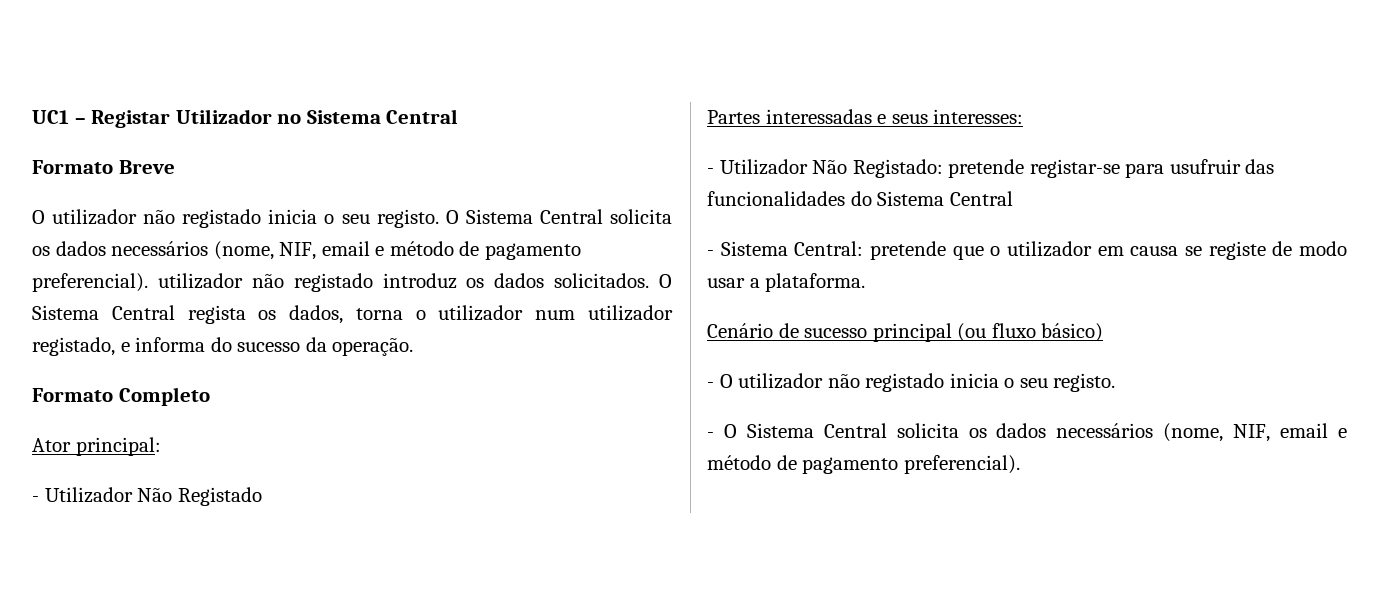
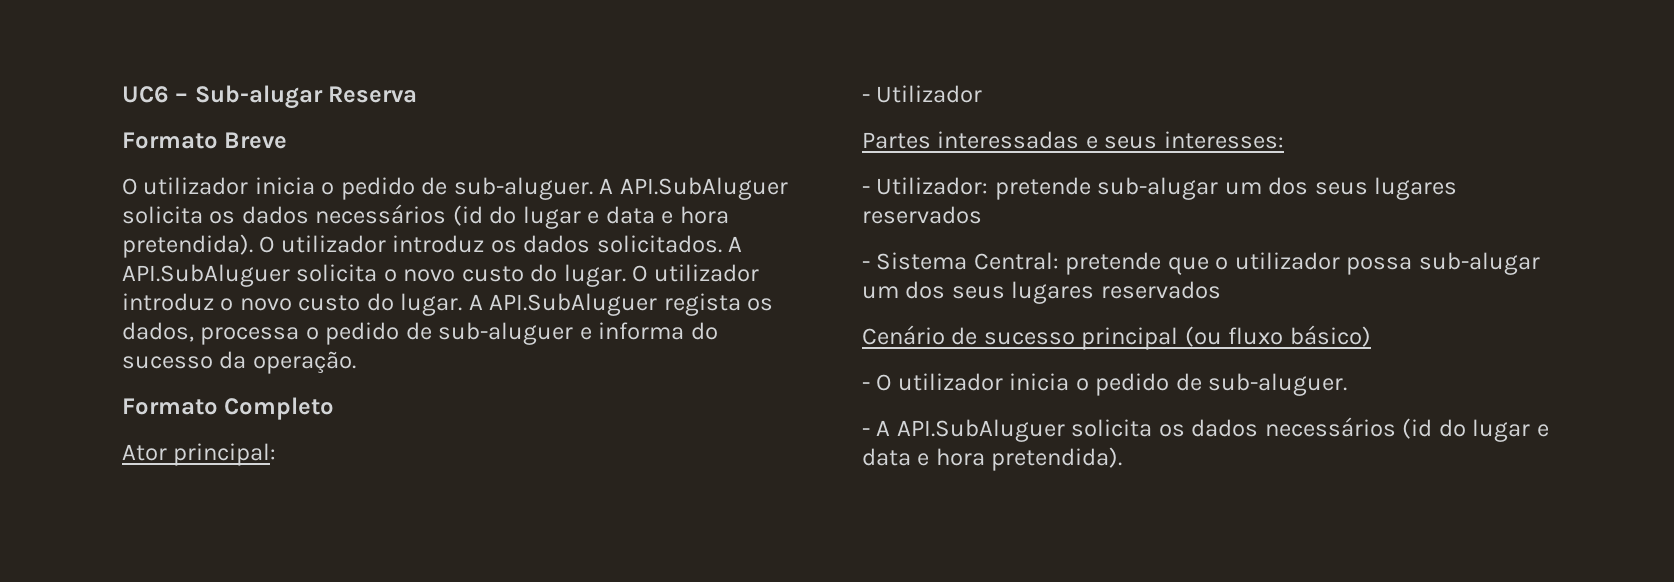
- UC1 – Registar Utilizador no Sistema Central
+ UC6 – Sub-alugar Reserva
  Formato Breve
- O utilizador não registado inicia o seu registo. O Sistema Central solicita os dados necessários (nome, NIF, email e método de pagamento preferencial). utilizador não registado introduz os dados solicitados. O Sistema Central regista os dados, torna o utilizador num utilizador registado, e informa do sucesso da operação.
+ O utilizador inicia o pedido de sub-aluguer. A API.SubAluguer solicita os dados necessários (id do lugar e data e hora pretendida). O utilizador introduz os dados solicitados. A API.SubAluguer solicita o novo custo do lugar. O utilizador introduz o novo custo do lugar. A API.SubAluguer regista os dados, processa o pedido de sub-aluguer e informa do sucesso da operação.
- - Utilizador Não Registado
+ - Utilizador
- - Utilizador Não Registado: pretende registar-se para usufruir das funcionalidades do Sistema Central
+ - Utilizador: pretende sub-alugar um dos seus lugares reservados
- - Sistema Central: pretende que o utilizador em causa se registe de modo usar a plataforma.
+ - Sistema Central: pretende que o utilizador possa sub-alugar um dos seus lugares reservados
- - O utilizador não registado inicia o seu registo.
- - O Sistema Central solicita os dados necessários (nome, NIF, email e método de pagamento preferencial).
+ - O utilizador inicia o pedido de sub-aluguer.
+ - A API.SubAluguer solicita os dados necessários (id do lugar e data e hora pretendida).

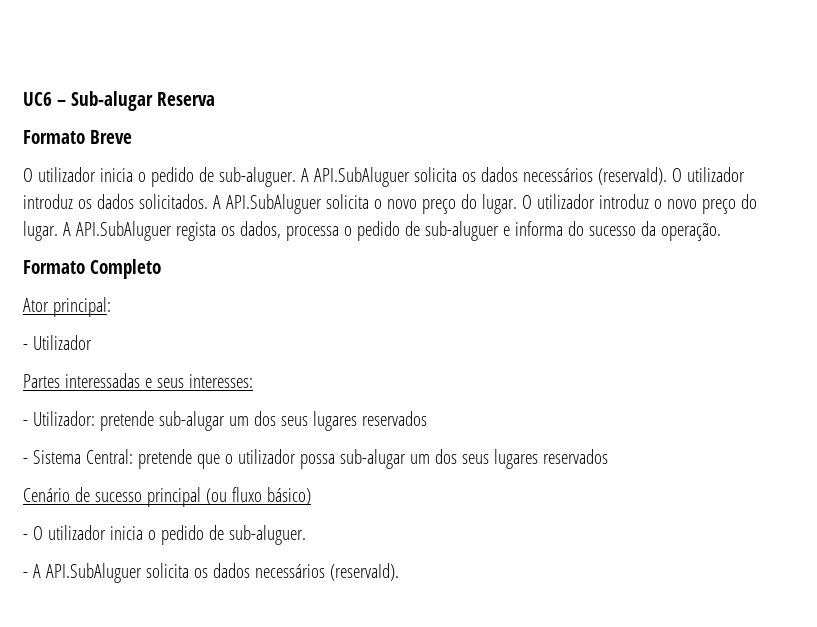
- O utilizador inicia o pedido de sub-aluguer. A API.SubAluguer solicita os dados necessários (id do lugar e data e hora pretendida).
+ O utilizador inicia o pedido de sub-aluguer. A API.SubAluguer solicita os dados necessários (reservaId).
- A API.SubAluguer solicita o novo custo do lugar.
+ A API.SubAluguer solicita o novo preço do lugar.
- O utilizador introduz o novo custo do lugar.
+ O utilizador introduz o novo preço do lugar.
- - A API.SubAluguer solicita os dados necessários (id do lugar e data e hora pretendida).
+ - A API.SubAluguer solicita os dados necessários (reservaId).

